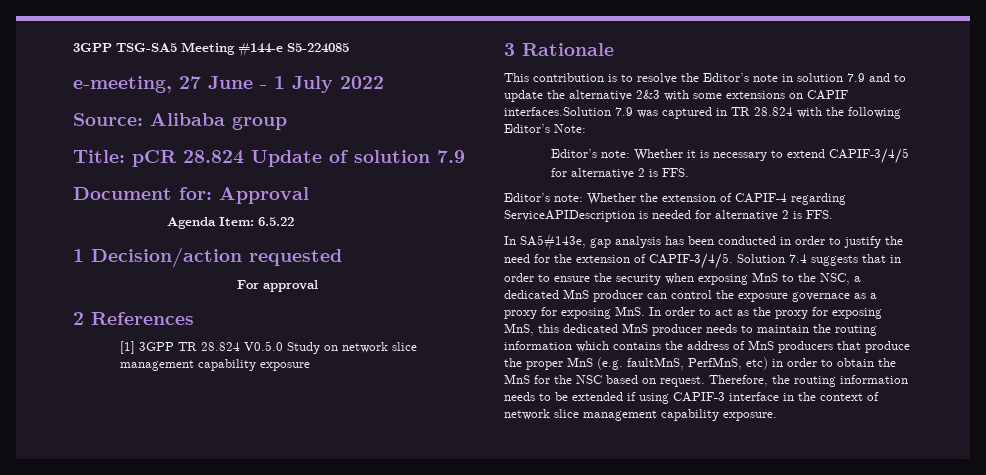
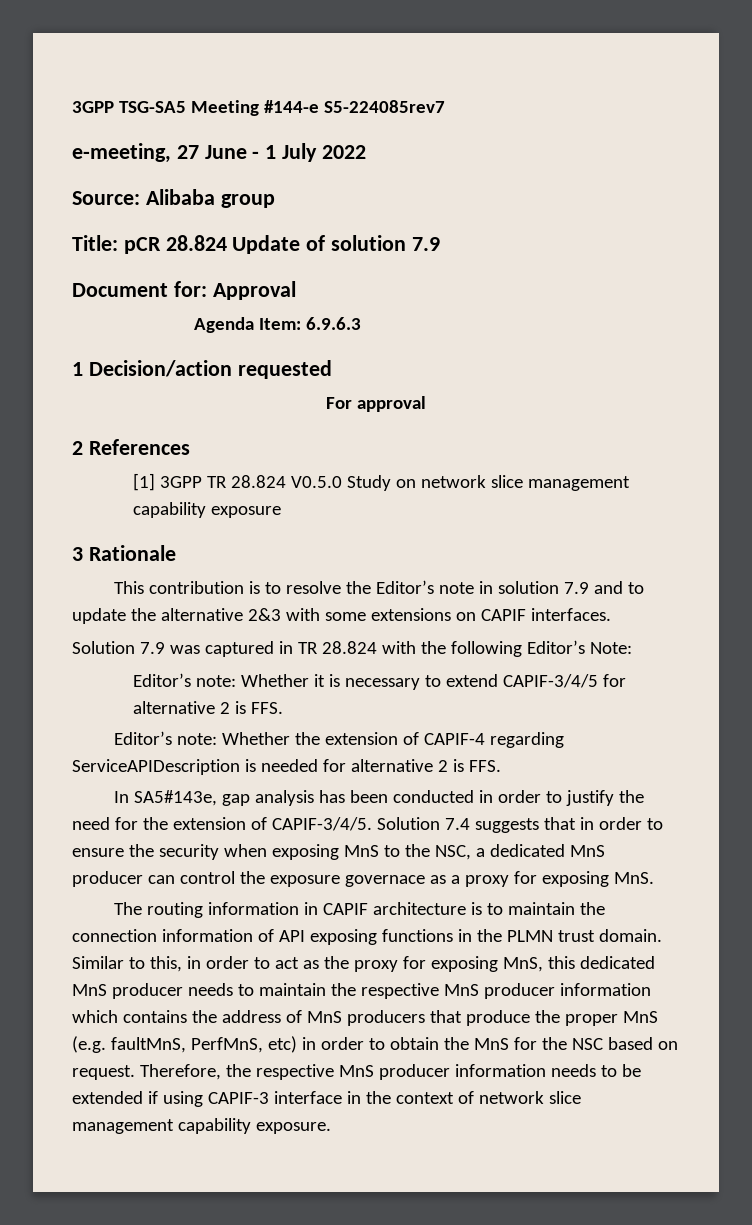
- 3GPP TSG-SA5 Meeting #144-e S5-224085
+ 3GPP TSG-SA5 Meeting #144-e S5-224085rev7
- Agenda Item: 6.5.22
+ Agenda Item: 6.9.6.3
- This contribution is to resolve the Editor’s note in solution 7.9 and to update the alternative 2&3 with some extensions on CAPIF interfaces.Solution 7.9 was captured in TR 28.824 with the following Editor’s Note:
+ This contribution is to resolve the Editor’s note in solution 7.9 and to update the alternative 2&3 with some extensions on CAPIF interfaces.
+ Solution 7.9 was captured in TR 28.824 with the following Editor’s Note:
- Solution 7.4 suggests that in order to ensure the security when exposing MnS to the NSC, a dedicated MnS producer can control the exposure governace as a proxy for exposing MnS. In order to act as the proxy for exposing MnS, this dedicated MnS producer needs to maintain the routing information which contains the address of MnS producers that produce the proper MnS (e.g. faultMnS, PerfMnS, etc) in order to obtain the MnS for the NSC based on request.
+ Solution 7.4 suggests that in order to ensure the security when exposing MnS to the NSC, a dedicated MnS producer can control the exposure governace as a proxy for exposing MnS.
+ The routing information in CAPIF architecture is to maintain the connection information of API exposing functions in the PLMN trust domain. Similar to this, in order to act as the proxy for exposing MnS, this dedicated MnS producer needs to maintain the respective MnS producer information which contains the address of MnS producers that produce the proper MnS (e.g. faultMnS, PerfMnS, etc) in order to obtain the MnS for the NSC based on request.
- Therefore, the routing information needs to be extended if using CAPIF-3 interface in the context of network slice management capability exposure.
+ Therefore, the respective MnS producer information needs to be extended if using CAPIF-3 interface in the context of network slice management capability exposure.

